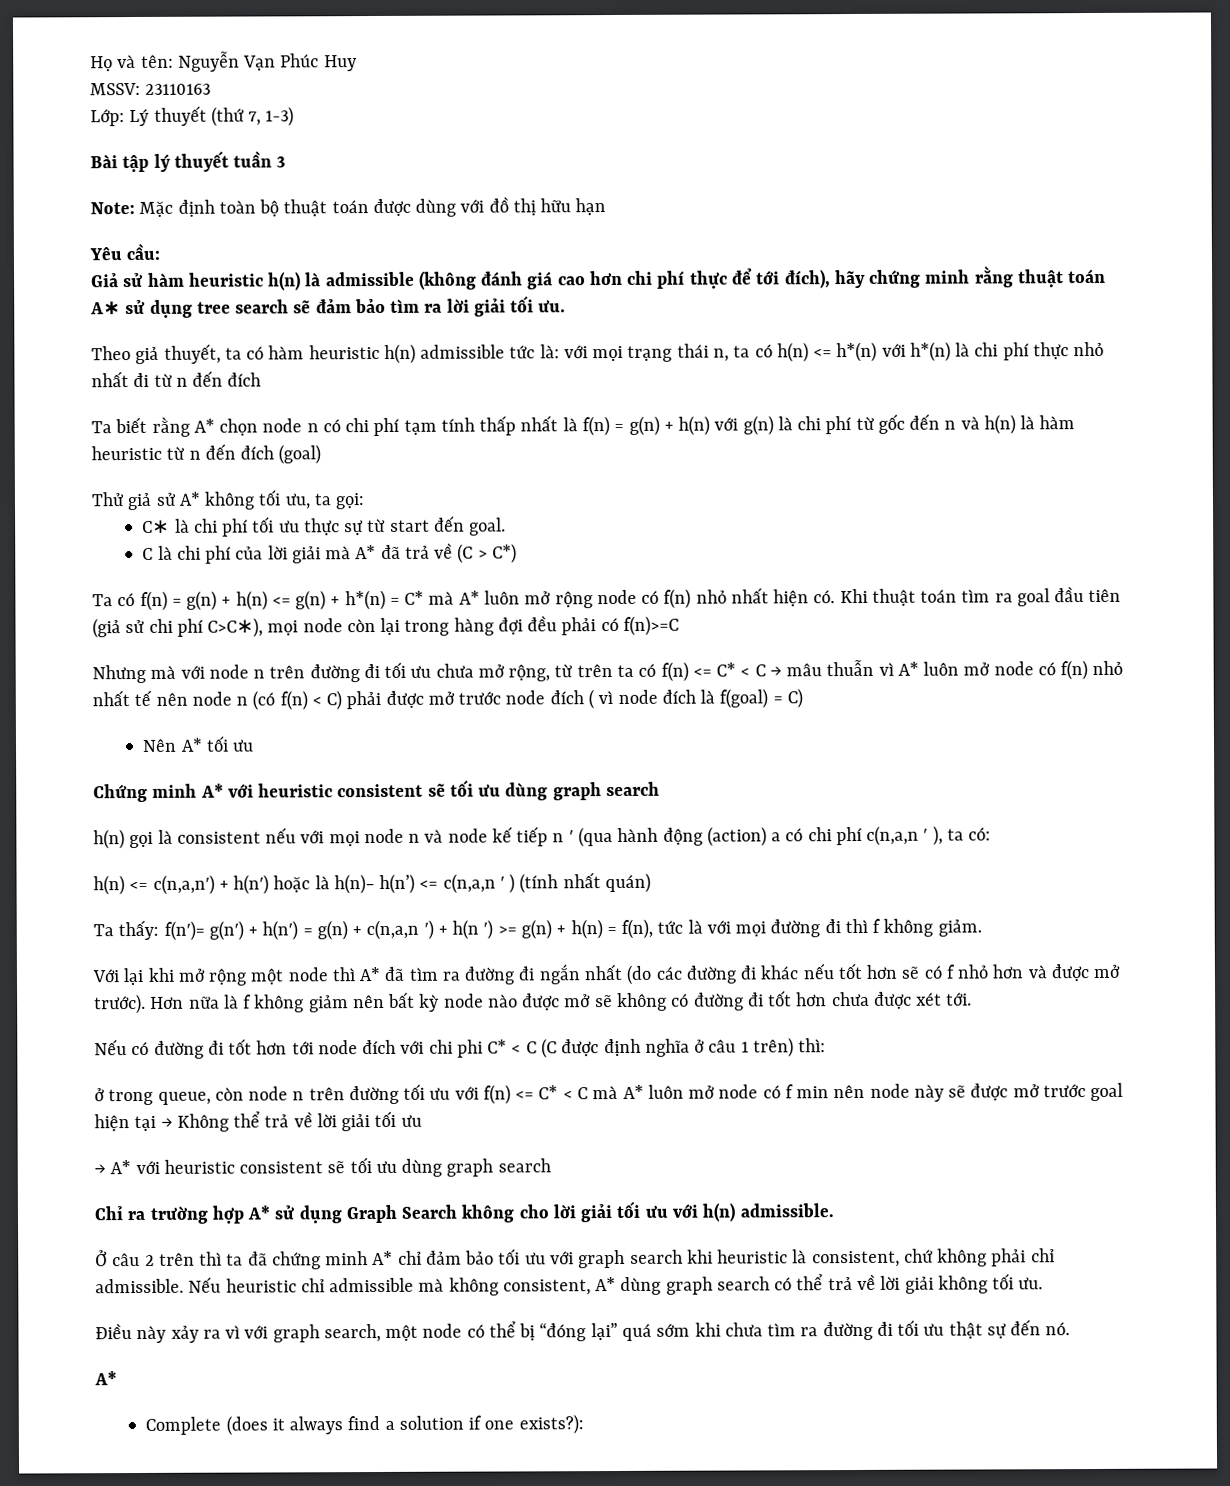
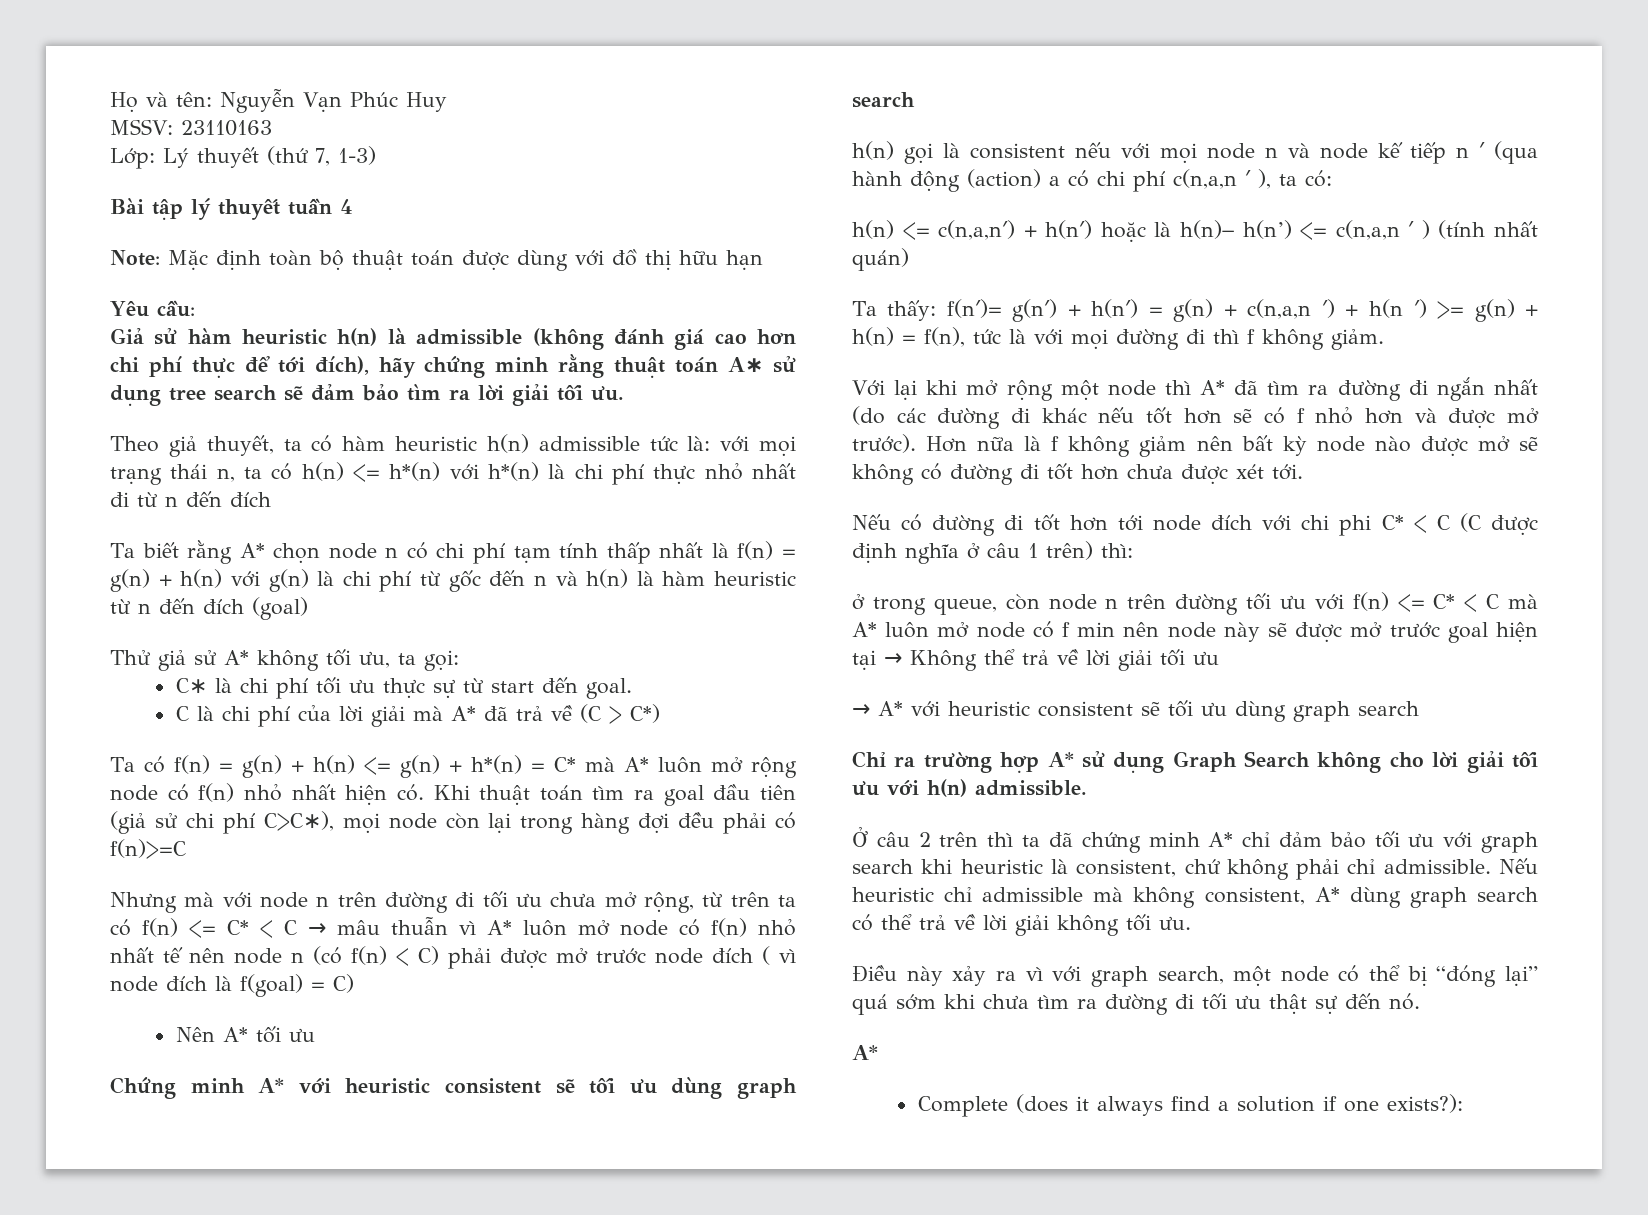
- Bài tập lý thuyết tuần 3
+ Bài tập lý thuyết tuần 4

